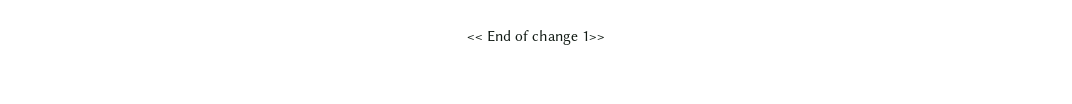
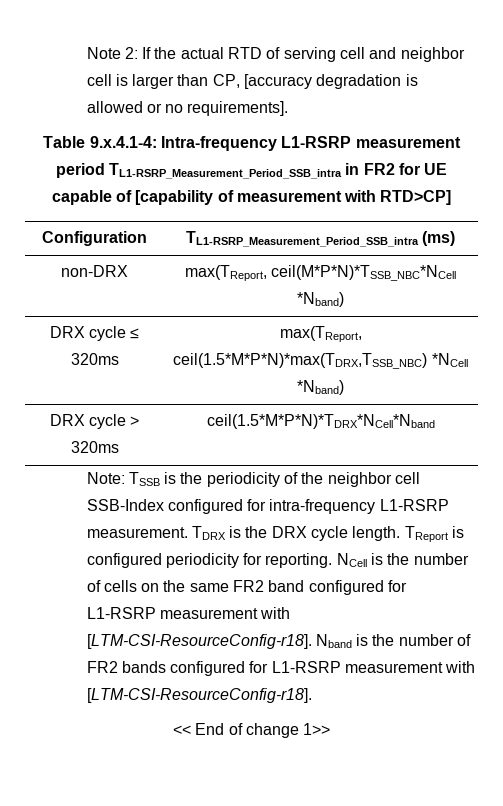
+ Note 2: If the actual RTD of serving cell and neighbor cell is larger than CP, [accuracy degradation is allowed or no requirements].
+ Table 9.x.4.1-4: Intra-frequency L1-RSRP measurement period TL1-RSRP_Measurement_Period_SSB_intra in FR2 for UE capable of [capability of measurement with RTD>CP]
+ Configuration | TL1-RSRP_Measurement_Period_SSB_intra (ms)
+ non-DRX | max(TReport, ceil(M*P*N)*TSSB_NBC*NCell *Nband)
+ DRX cycle ≤ 320ms | max(TReport, ceil(1.5*M*P*N)*max(TDRX,TSSB_NBC) *NCell *Nband)
+ DRX cycle > 320ms | ceil(1.5*M*P*N)*TDRX*NCell*Nband
+ Note: TSSB is the periodicity of the neighbor cell SSB-Index configured for intra-frequency L1-RSRP measurement. TDRX is the DRX cycle length. TReport is configured periodicity for reporting. NCell is the number of cells on the same FR2 band configured for L1-RSRP measurement with [LTM-CSI-ResourceConfig-r18]. Nband is the number of FR2 bands configured for L1-RSRP measurement with [LTM-CSI-ResourceConfig-r18].

